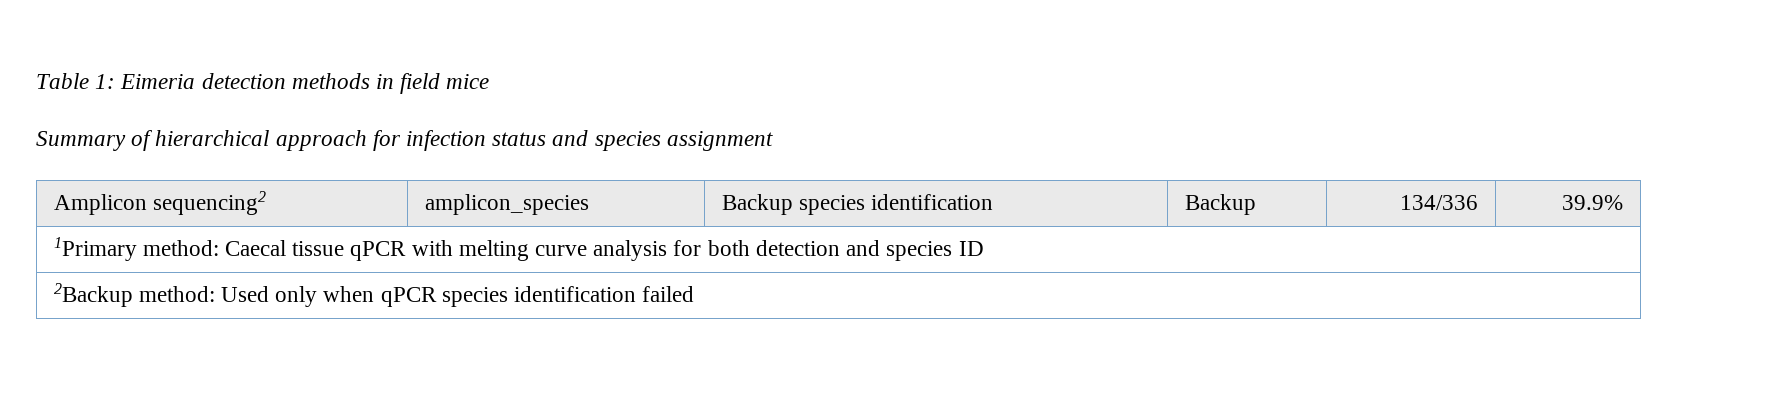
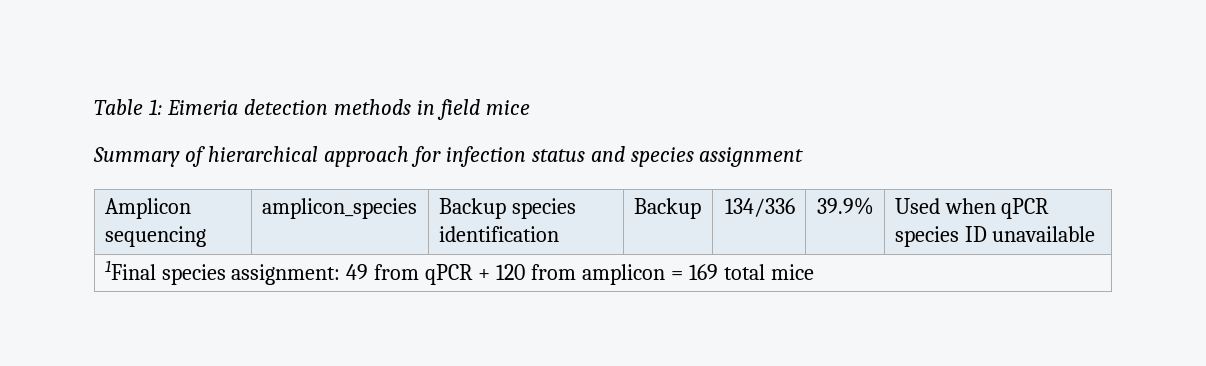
- Amplicon sequencing2 | amplicon_species | Backup species identification | Backup | 134/336 | 39.9%
- 1Primary method: Caecal tissue qPCR with melting curve analysis for both detection and species ID
- 2Backup method: Used only when qPCR species identification failed
+ Amplicon sequencing | amplicon_species | Backup species identification | Backup | 134/336 | 39.9% | Used when qPCR species ID unavailable
+ 1Final species assignment: 49 from qPCR + 120 from amplicon = 169 total mice

